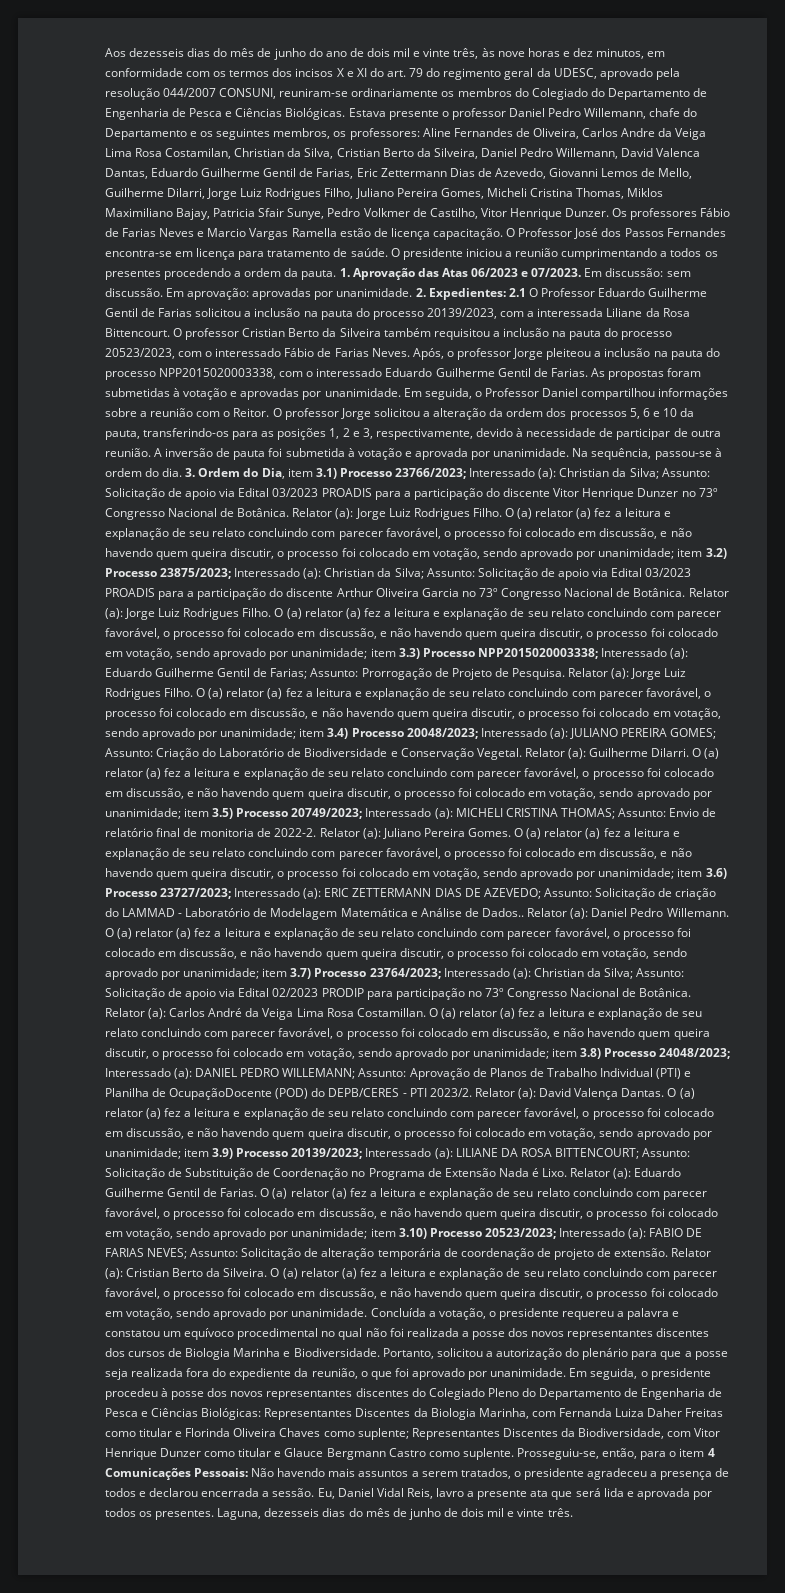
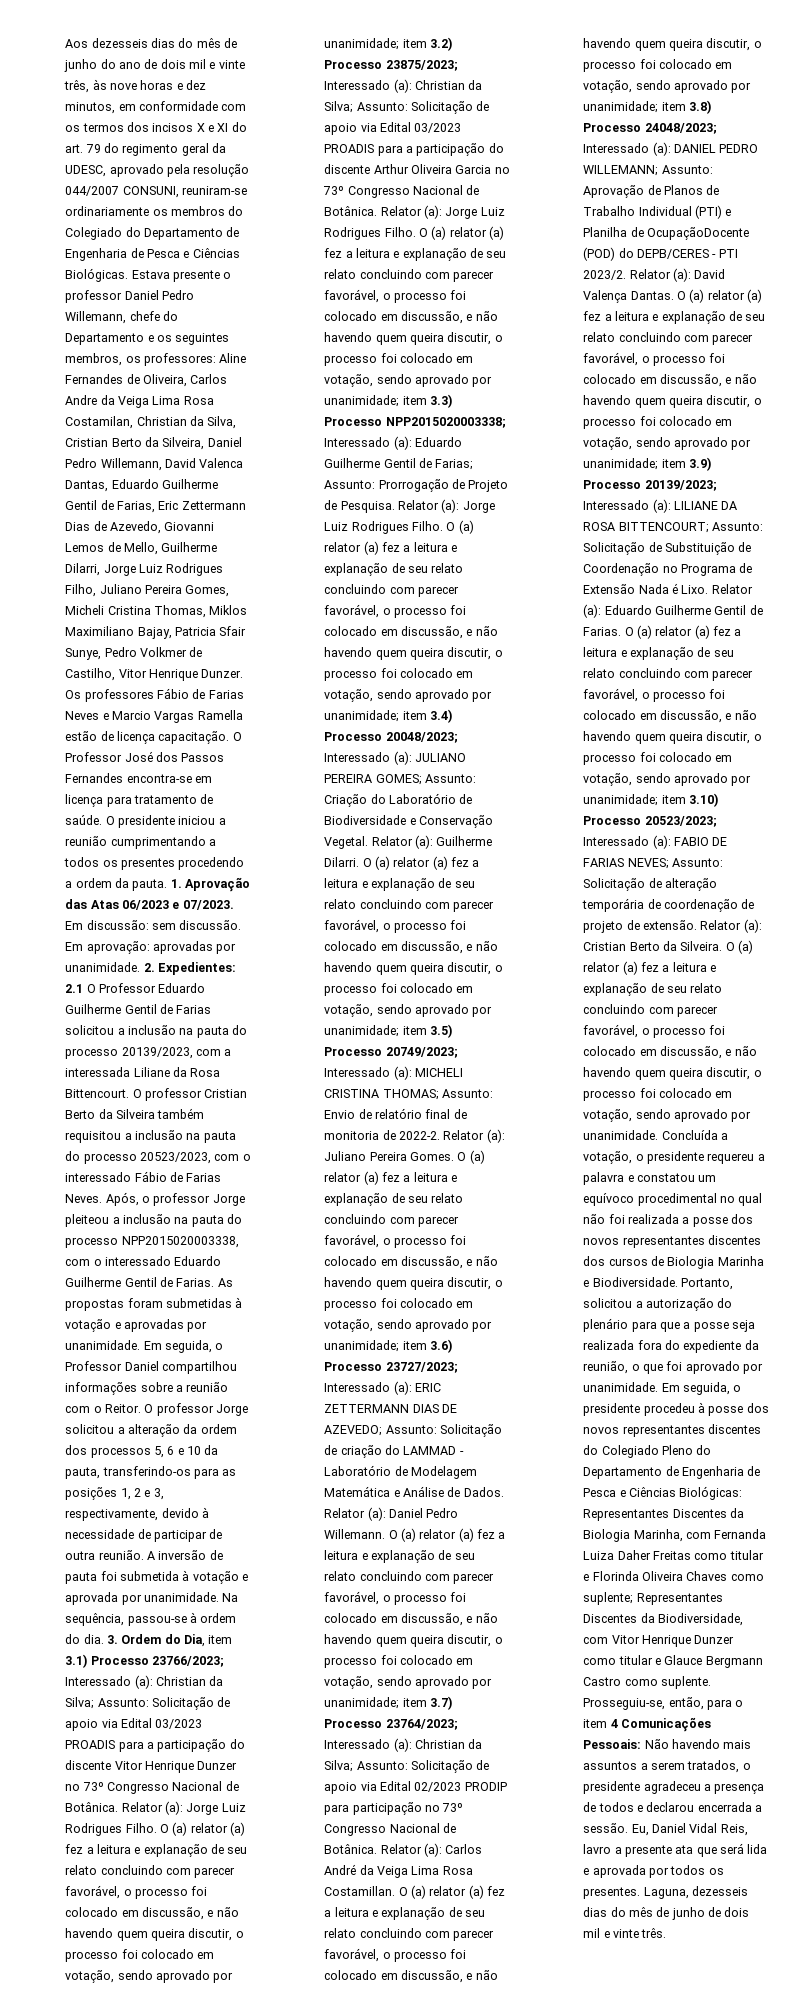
- Estava presente o professor Daniel Pedro Willemann, chafe do Departamento e os seguintes membros, os professores:
+ Estava presente o professor Daniel Pedro Willemann, chefe do Departamento e os seguintes membros, os professores:
- Solicitação de criação do LAMMAD - Laboratório de Modelagem Matemática e Análise de Dados..
+ Solicitação de criação do LAMMAD - Laboratório de Modelagem Matemática e Análise de Dados.

